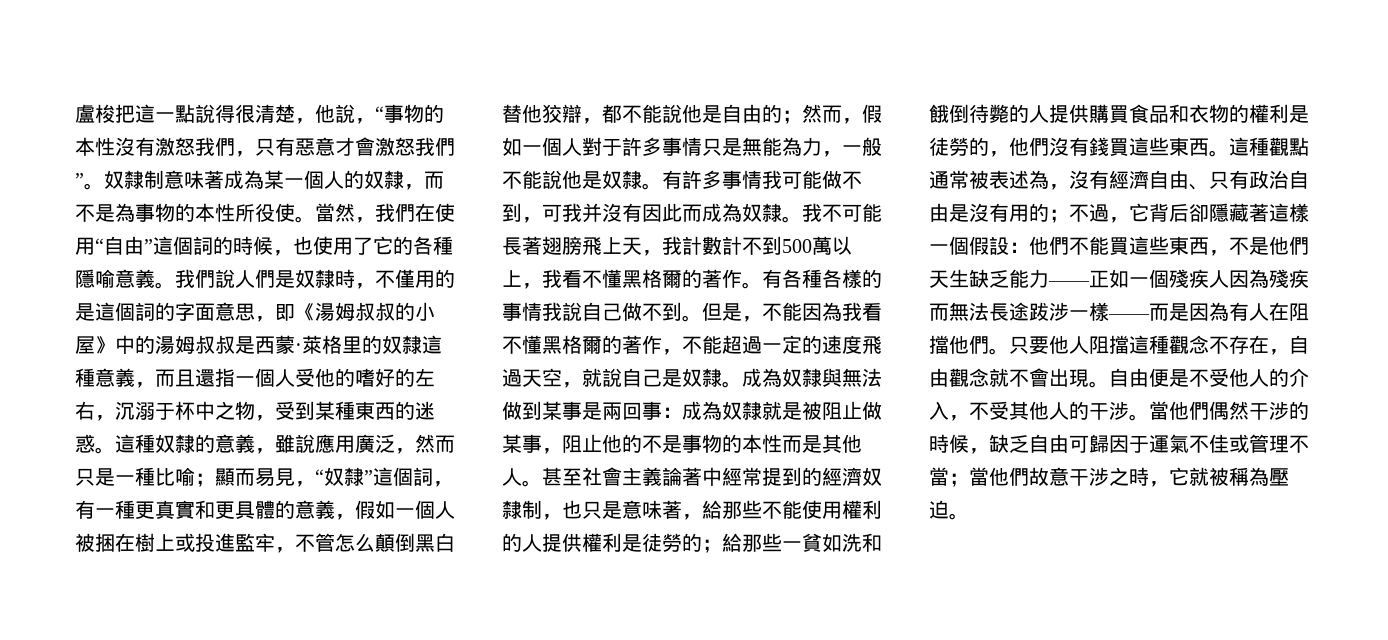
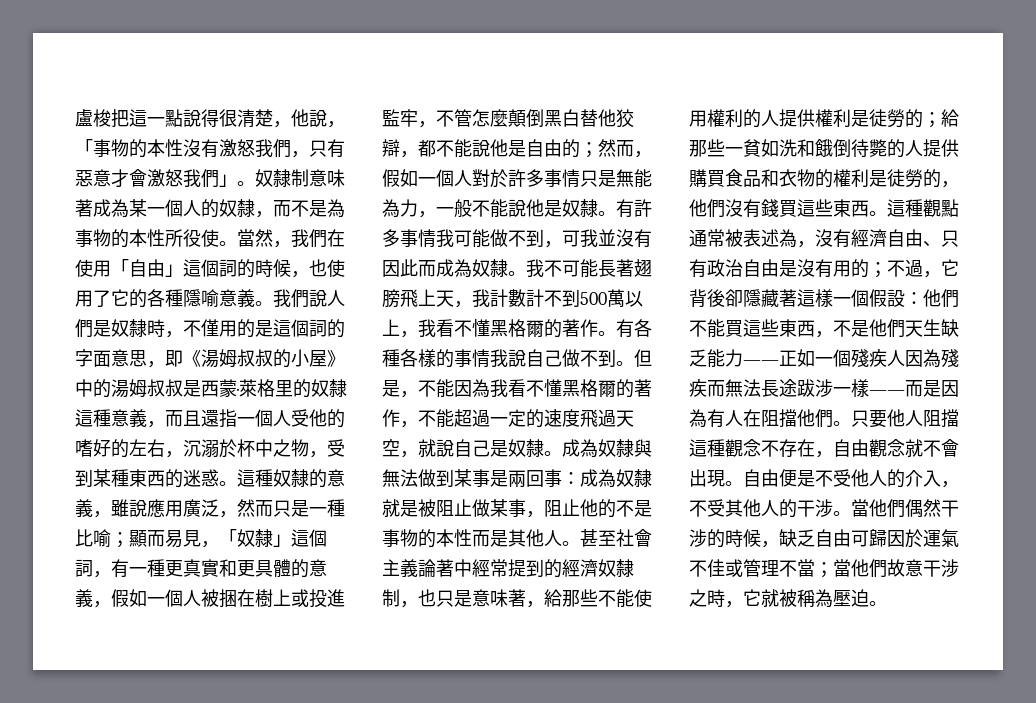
- 盧梭把這一點說得很清楚，他說，“事物的本性沒有激怒我們，只有惡意才會激怒我們”。
+ 盧梭把這一點說得很清楚，他說，「事物的本性沒有激怒我們，只有惡意才會激怒我們」。
- 當然，我們在使用“自由”這個詞的時候，也使用了它的各種隱喻意義。
+ 當然，我們在使用「自由」這個詞的時候，也使用了它的各種隱喻意義。
- 我們說人們是奴隸時，不僅用的是這個詞的字面意思，即《湯姆叔叔的小屋》中的湯姆叔叔是西蒙·萊格里的奴隸這種意義，而且還指一個人受他的嗜好的左右，沉溺于杯中之物，受到某種東西的迷惑。
+ 我們說人們是奴隸時，不僅用的是這個詞的字面意思，即《湯姆叔叔的小屋》中的湯姆叔叔是西蒙·萊格里的奴隸這種意義，而且還指一個人受他的嗜好的左右，沉溺於杯中之物，受到某種東西的迷惑。
- 這種奴隸的意義，雖說應用廣泛，然而只是一種比喻；顯而易見，“奴隸”這個詞，有一種更真實和更具體的意義，假如一個人被捆在樹上或投進監牢，不管怎么顛倒黑白替他狡辯，都不能說他是自由的；然而，假如一個人對于許多事情只是無能為力，一般不能說他是奴隸。
+ 這種奴隸的意義，雖說應用廣泛，然而只是一種比喻；顯而易見，「奴隸」這個詞，有一種更真實和更具體的意義，假如一個人被捆在樹上或投進監牢，不管怎麼顛倒黑白替他狡辯，都不能說他是自由的；然而，假如一個人對於許多事情只是無能為力，一般不能說他是奴隸。
- 有許多事情我可能做不到，可我并沒有因此而成為奴隸。
+ 有許多事情我可能做不到，可我並沒有因此而成為奴隸。
- 這種觀點通常被表述為，沒有經濟自由、只有政治自由是沒有用的；不過，它背后卻隱藏著這樣一個假設：他們不能買這些東西，不是他們天生缺乏能力——正如一個殘疾人因為殘疾而無法長途跋涉一樣——而是因為有人在阻擋他們。
+ 這種觀點通常被表述為，沒有經濟自由、只有政治自由是沒有用的；不過，它背後卻隱藏著這樣一個假設：他們不能買這些東西，不是他們天生缺乏能力——正如一個殘疾人因為殘疾而無法長途跋涉一樣——而是因為有人在阻擋他們。
- 當他們偶然干涉的時候，缺乏自由可歸因于運氣不佳或管理不當；當他們故意干涉之時，它就被稱為壓迫。
+ 當他們偶然干涉的時候，缺乏自由可歸因於運氣不佳或管理不當；當他們故意干涉之時，它就被稱為壓迫。

